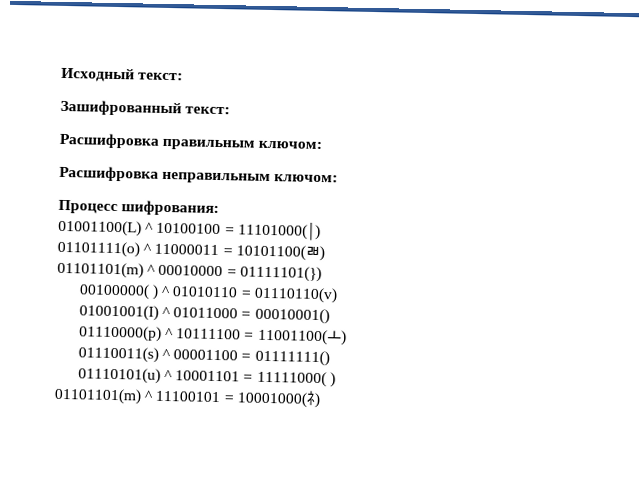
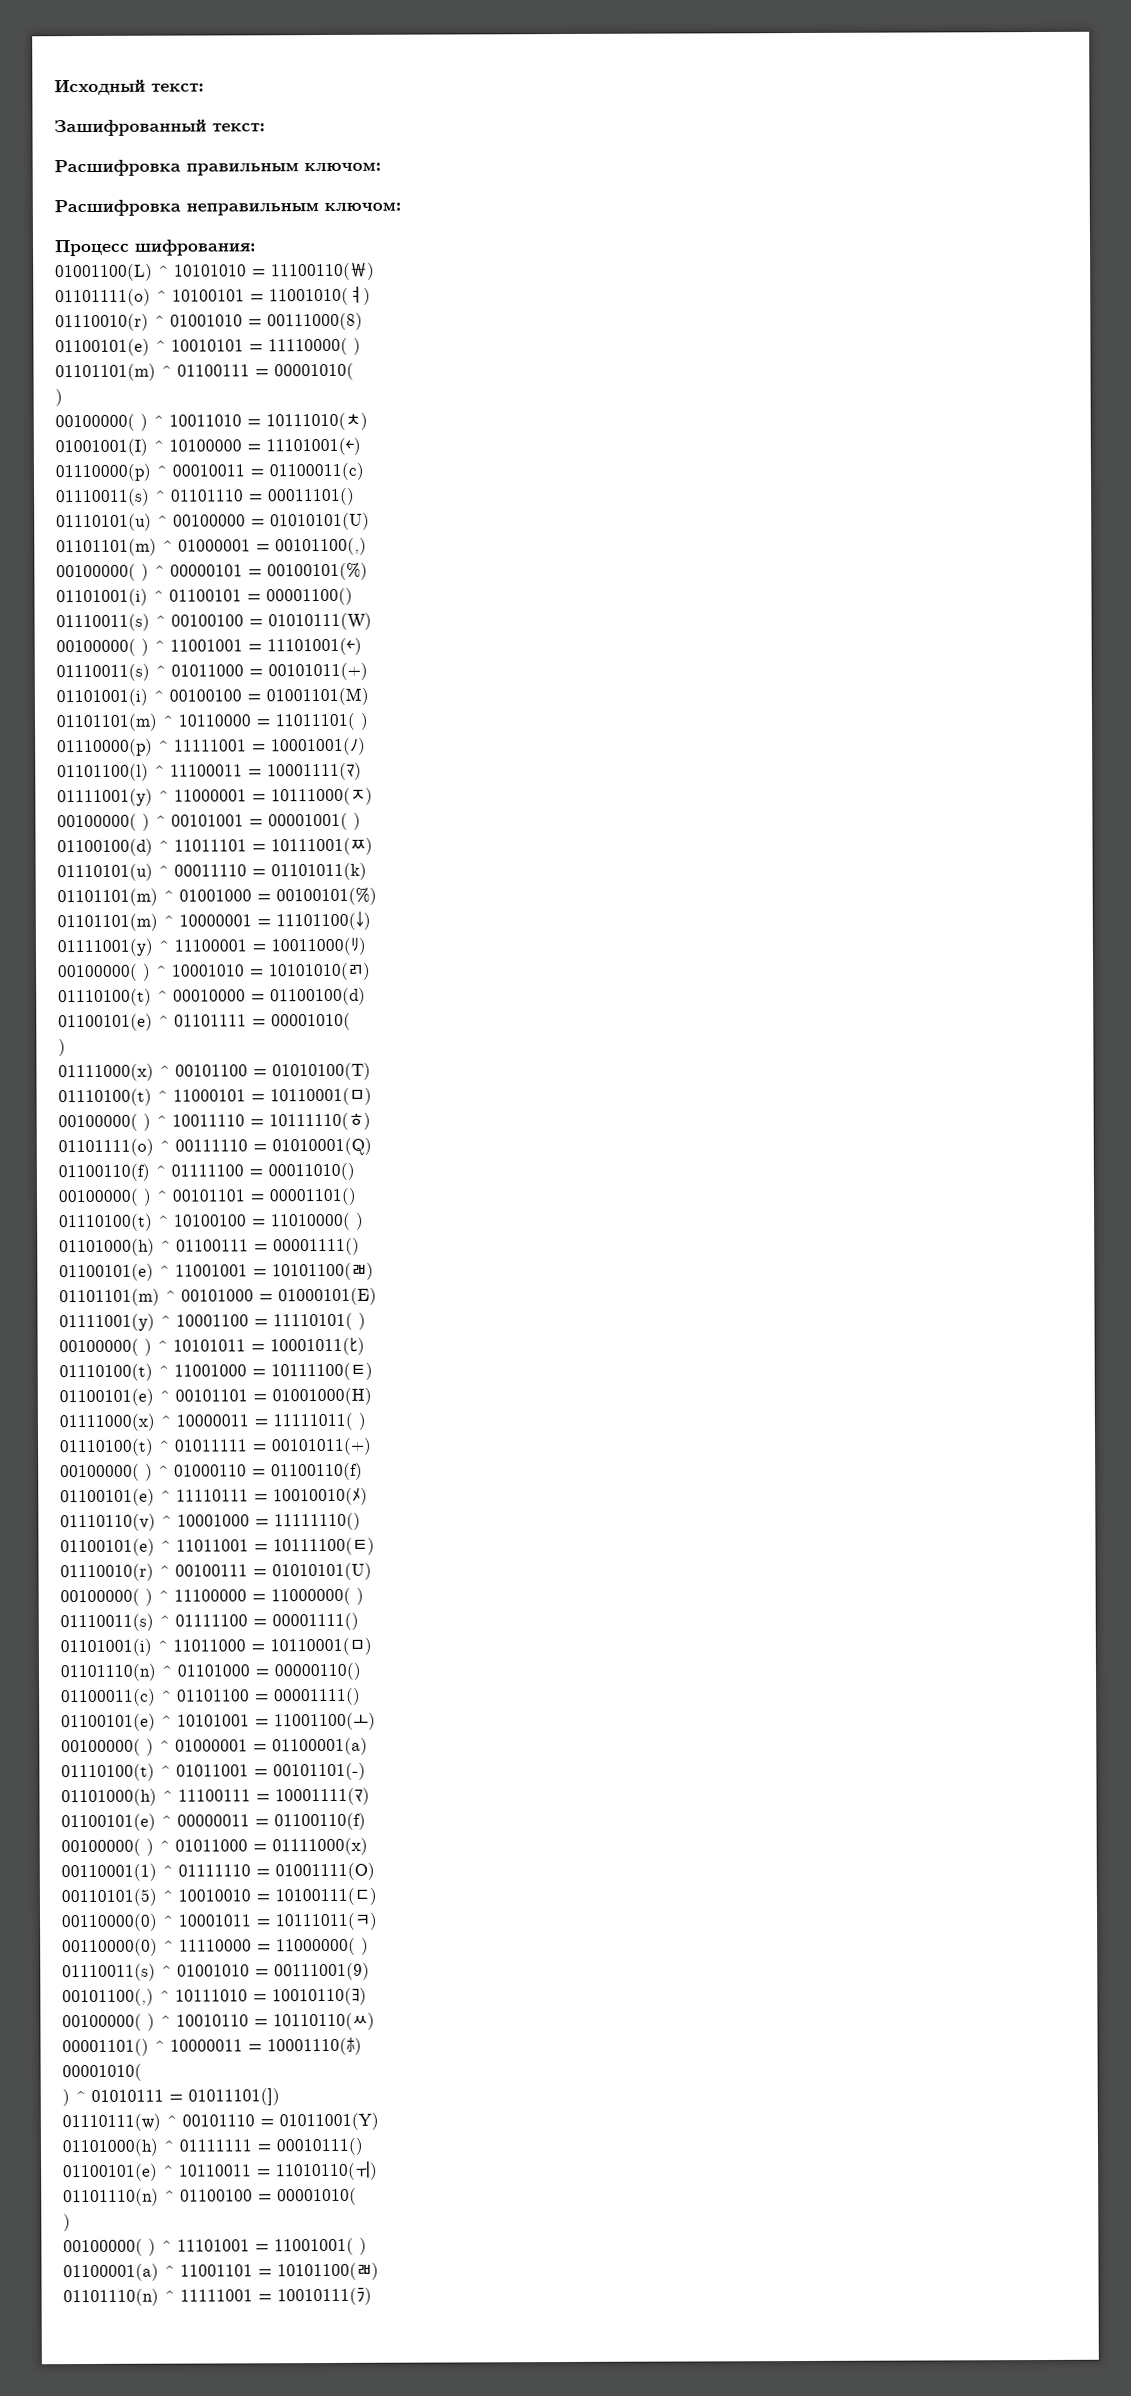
- 01001100(L) ^ 10100100 = 11101000(￨)
- 01101111(o) ^ 11000011 = 10101100(ﾬ)
+ 01001100(L) ^ 10101010 = 11100110(￦)
+ 01101111(o) ^ 10100101 = 11001010(ￊ)
+ 01110010(r) ^ 01001010 = 00111000(8)
+ 01100101(e) ^ 10010101 = 11110000( )
+ 01101101(m) ^ 01100111 = 00001010(
+ )
+ 00100000( ) ^ 10011010 = 10111010(ﾺ)
+ 01001001(I) ^ 10100000 = 11101001(￩)
+ 01110000(p) ^ 00010011 = 01100011(c)
+ 01110011(s) ^ 01101110 = 00011101()
+ 01110101(u) ^ 00100000 = 01010101(U)
+ 01101101(m) ^ 01000001 = 00101100(,)
+ 00100000( ) ^ 00000101 = 00100101(%)
+ 01101001(i) ^ 01100101 = 00001100()
+ 01110011(s) ^ 00100100 = 01010111(W)
+ 00100000( ) ^ 11001001 = 11101001(￩)
+ 01110011(s) ^ 01011000 = 00101011(+)
+ 01101001(i) ^ 00100100 = 01001101(M)
+ 01101101(m) ^ 10110000 = 11011101( )
+ 01110000(p) ^ 11111001 = 10001001(ﾉ)
+ 01101100(l) ^ 11100011 = 10001111(ﾏ)
+ 01111001(y) ^ 11000001 = 10111000(ﾸ)
+ 00100000( ) ^ 00101001 = 00001001( )
+ 01100100(d) ^ 11011101 = 10111001(ﾹ)
+ 01110101(u) ^ 00011110 = 01101011(k)
+ 01101101(m) ^ 01001000 = 00100101(%)
+ 01101101(m) ^ 10000001 = 11101100(￬)
+ 01111001(y) ^ 11100001 = 10011000(ﾘ)
+ 00100000( ) ^ 10001010 = 10101010(ﾪ)
+ 01110100(t) ^ 00010000 = 01100100(d)
+ 01100101(e) ^ 01101111 = 00001010(
+ )
+ 01111000(x) ^ 00101100 = 01010100(T)
+ 01110100(t) ^ 11000101 = 10110001(ﾱ)
+ 00100000( ) ^ 10011110 = 10111110(ﾾ)
+ 01101111(o) ^ 00111110 = 01010001(Q)
+ 01100110(f) ^ 01111100 = 00011010()
+ 00100000( ) ^ 00101101 = 00001101()
+ 01110100(t) ^ 10100100 = 11010000( )
+ 01101000(h) ^ 01100111 = 00001111()
+ 01100101(e) ^ 11001001 = 10101100(ﾬ)
- 01101101(m) ^ 00010000 = 01111101(})
- 00100000( ) ^ 01010110 = 01110110(v)
- 01001001(I) ^ 01011000 = 00010001()
- 01110000(p) ^ 10111100 = 11001100(ￌ)
- 01110011(s) ^ 00001100 = 01111111()
- 01110101(u) ^ 10001101 = 11111000( )
- 01101101(m) ^ 11100101 = 10001000(ﾈ)
+ 01101101(m) ^ 00101000 = 01000101(E)
+ 01111001(y) ^ 10001100 = 11110101( )
+ 00100000( ) ^ 10101011 = 10001011(ﾋ)
+ 01110100(t) ^ 11001000 = 10111100(ﾼ)
+ 01100101(e) ^ 00101101 = 01001000(H)
+ 01111000(x) ^ 10000011 = 11111011( )
+ 01110100(t) ^ 01011111 = 00101011(+)
+ 00100000( ) ^ 01000110 = 01100110(f)
+ 01100101(e) ^ 11110111 = 10010010(ﾒ)
+ 01110110(v) ^ 10001000 = 11111110()
+ 01100101(e) ^ 11011001 = 10111100(ﾼ)
+ 01110010(r) ^ 00100111 = 01010101(U)
+ 00100000( ) ^ 11100000 = 11000000( )
+ 01110011(s) ^ 01111100 = 00001111()
+ 01101001(i) ^ 11011000 = 10110001(ﾱ)
+ 01101110(n) ^ 01101000 = 00000110()
+ 01100011(c) ^ 01101100 = 00001111()
+ 01100101(e) ^ 10101001 = 11001100(ￌ)
+ 00100000( ) ^ 01000001 = 01100001(a)
+ 01110100(t) ^ 01011001 = 00101101(-)
+ 01101000(h) ^ 11100111 = 10001111(ﾏ)
+ 01100101(e) ^ 00000011 = 01100110(f)
+ 00100000( ) ^ 01011000 = 01111000(x)
+ 00110001(1) ^ 01111110 = 01001111(O)
+ 00110101(5) ^ 10010010 = 10100111(ﾧ)
+ 00110000(0) ^ 10001011 = 10111011(ﾻ)
+ 00110000(0) ^ 11110000 = 11000000( )
+ 01110011(s) ^ 01001010 = 00111001(9)
+ 00101100(,) ^ 10111010 = 10010110(ﾖ)
+ 00100000( ) ^ 10010110 = 10110110(ﾶ)
+ 00001101() ^ 10000011 = 10001110(ﾎ)
+ 00001010(
+ ) ^ 01010111 = 01011101(])
+ 01110111(w) ^ 00101110 = 01011001(Y)
+ 01101000(h) ^ 01111111 = 00010111()
+ 01100101(e) ^ 10110011 = 11010110(ￖ)
+ 01101110(n) ^ 01100100 = 00001010(
+ )
+ 00100000( ) ^ 11101001 = 11001001( )
+ 01100001(a) ^ 11001101 = 10101100(ﾬ)
+ 01101110(n) ^ 11111001 = 10010111(ﾗ)

